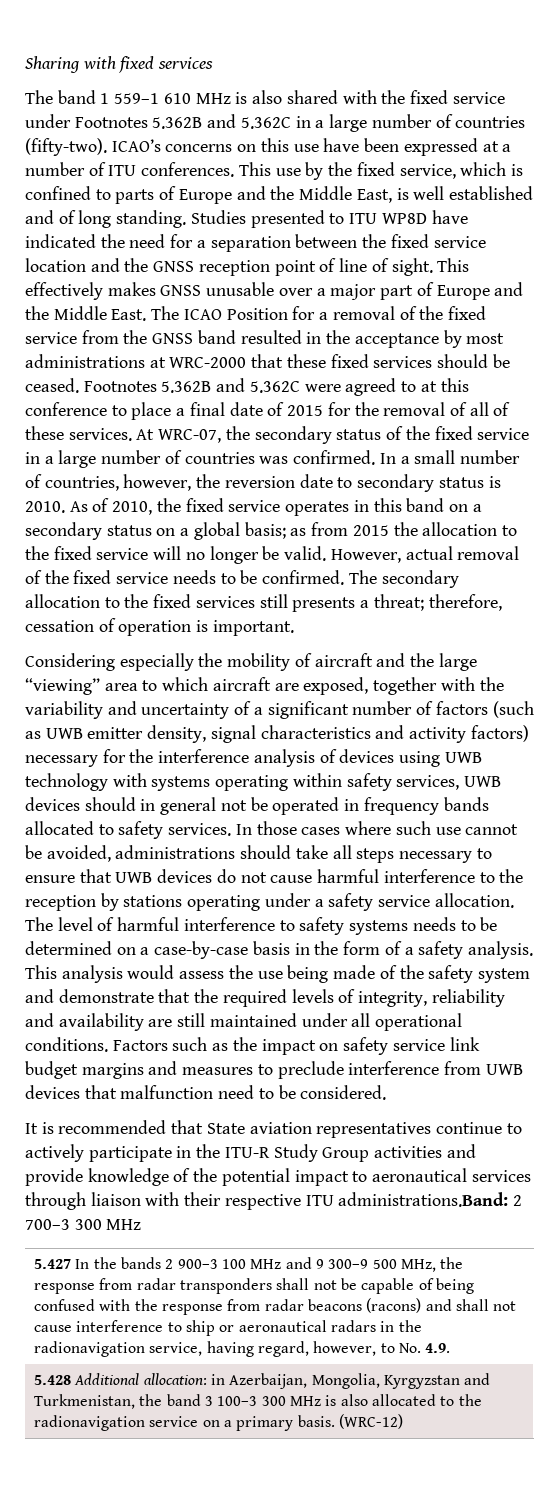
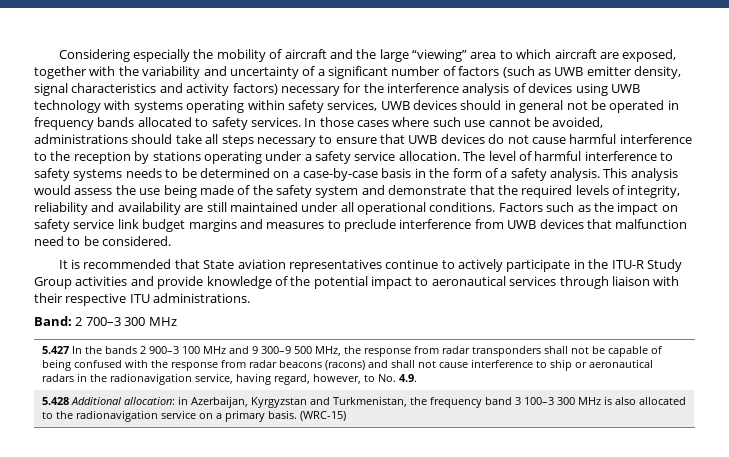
- Sharing with fixed services
- The band 1 559–1 610 MHz is also shared with the fixed service under Footnotes 5.362B and 5.362C in a large number of countries (fifty-two). ICAO’s concerns on this use have been expressed at a number of ITU conferences. This use by the fixed service, which is confined to parts of Europe and the Middle East, is well established and of long standing. Studies presented to ITU WP8D have indicated the need for a separation between the fixed service location and the GNSS reception point of line of sight. This effectively makes GNSS unusable over a major part of Europe and the Middle East. The ICAO Position for a removal of the fixed service from the GNSS band resulted in the acceptance by most administrations at WRC-2000 that these fixed services should be ceased. Footnotes 5.362B and 5.362C were agreed to at this conference to place a final date of 2015 for the removal of all of these services. At WRC-07, the secondary status of the fixed service in a large number of countries was confirmed. In a small number of countries, however, the reversion date to secondary status is 2010. As of 2010, the fixed service operates in this band on a secondary status on a global basis; as from 2015 the allocation to the fixed service will no longer be valid. However, actual removal of the fixed service needs to be confirmed. The secondary allocation to the fixed services still presents a threat; therefore, cessation of operation is important.
- It is recommended that State aviation representatives continue to actively participate in the ITU-R Study Group activities and provide knowledge of the potential impact to aeronautical services through liaison with their respective ITU administrations.Band: 2 700–3 300 MHz
+ It is recommended that State aviation representatives continue to actively participate in the ITU-R Study Group activities and provide knowledge of the potential impact to aeronautical services through liaison with their respective ITU administrations.
+ Band: 2 700–3 300 MHz
- 5.428 Additional allocation: in Azerbaijan, Mongolia, Kyrgyzstan and Turkmenistan, the band 3 100–3 300 MHz is also allocated to the radionavigation service on a primary basis. (WRC-12)
+ 5.428 Additional allocation: in Azerbaijan, Kyrgyzstan and Turkmenistan, the frequency band 3 100–3 300 MHz is also allocated to the radionavigation service on a primary basis. (WRC-15)

